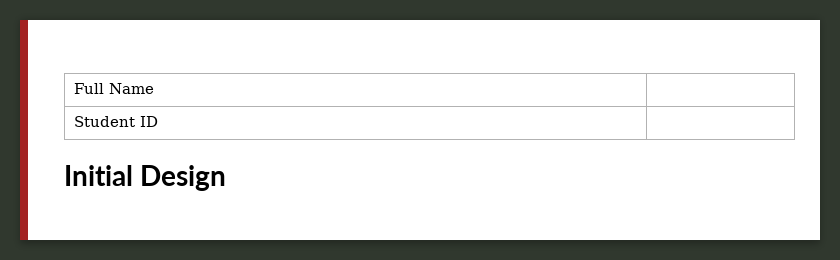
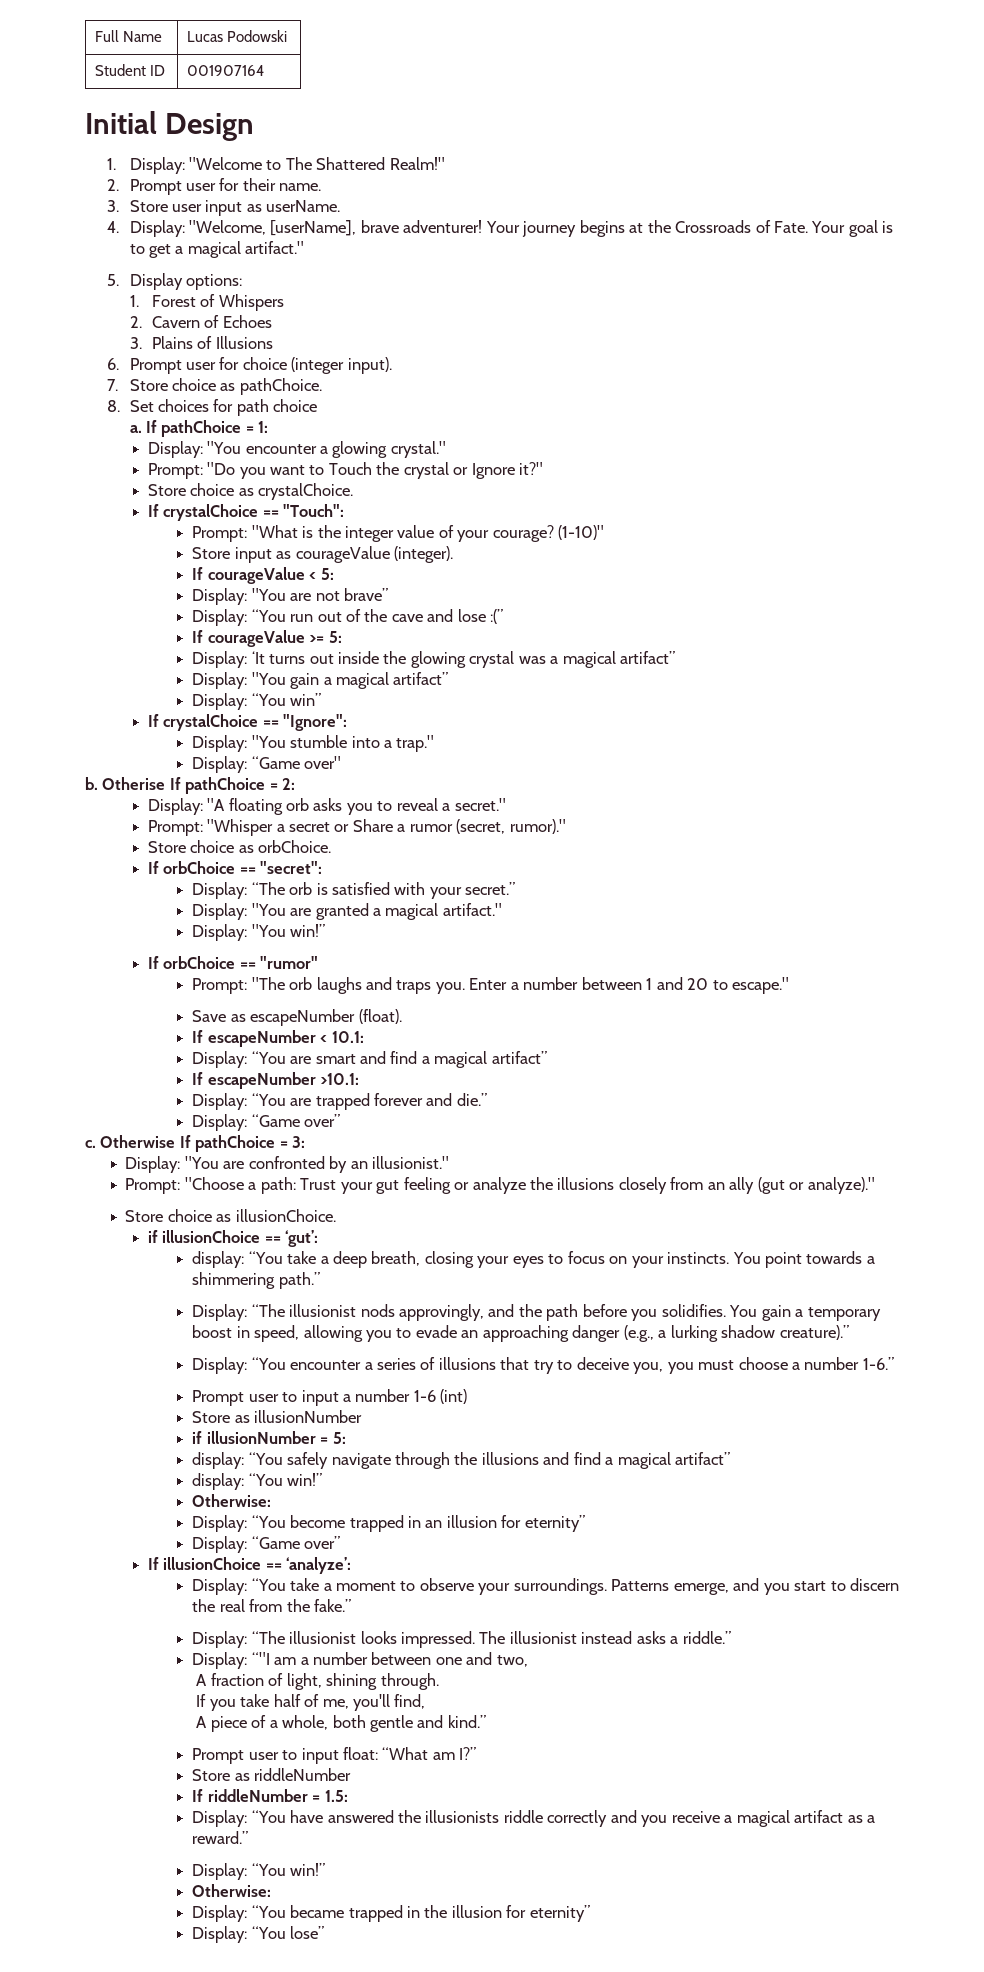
- Full Name |
+ Full Name | Lucas Podowski
- Student ID |
+ Student ID | 001907164
+ 1. Display: "Welcome to The Shattered Realm!"
+ 2. Prompt user for their name.
+ 3. Store user input as userName.
+ 4. Display: "Welcome, [userName], brave adventurer! Your journey begins at the Crossroads of Fate. Your goal is to get a magical artifact."
+ 5. Display options:
+ 1. Forest of Whispers
+ 2. Cavern of Echoes
+ 3. Plains of Illusions
+ 6. Prompt user for choice (integer input).
+ 7. Store choice as pathChoice.
+ 8. Set choices for path choice
+ a. If pathChoice = 1:
+ Display: "You encounter a glowing crystal."
+ Prompt: "Do you want to Touch the crystal or Ignore it?"
+ Store choice as crystalChoice.
+ If crystalChoice == "Touch":
+ Prompt: "What is the integer value of your courage? (1-10)"
+ Store input as courageValue (integer).
+ If courageValue < 5:
+ Display: "You are not brave”
+ Display: “You run out of the cave and lose :(”
+ If courageValue >= 5:
+ Display: ‘It turns out inside the glowing crystal was a magical artifact”
+ Display: "You gain a magical artifact”
+ Display: “You win”
+ If crystalChoice == "Ignore":
+ Display: "You stumble into a trap."
+ Display: “Game over"
+ b. Otherise If pathChoice = 2:
+ Display: "A floating orb asks you to reveal a secret."
+ Prompt: "Whisper a secret or Share a rumor (secret, rumor)."
+ Store choice as orbChoice.
+ If orbChoice == "secret":
+ Display: “The orb is satisfied with your secret.”
+ Display: "You are granted a magical artifact."
+ Display: "You win!”
+ If orbChoice == "rumor"
+ Prompt: "The orb laughs and traps you. Enter a number between 1 and 20 to escape."
+ Save as escapeNumber (float).
+ If escapeNumber < 10.1:
+ Display: “You are smart and find a magical artifact”
+ If escapeNumber >10.1:
+ Display: “You are trapped forever and die.”
+ Display: “Game over”
+ c. Otherwise If pathChoice = 3:
+ Display: "You are confronted by an illusionist."
+ Prompt: "Choose a path: Trust your gut feeling or analyze the illusions closely from an ally (gut or analyze)."
+ Store choice as illusionChoice.
+ if illusionChoice == ‘gut’:
+ display: “You take a deep breath, closing your eyes to focus on your instincts. You point towards a shimmering path.”
+ Display: “The illusionist nods approvingly, and the path before you solidifies. You gain a temporary boost in speed, allowing you to evade an approaching danger (e.g., a lurking shadow creature).”
+ Display: “You encounter a series of illusions that try to deceive you, you must choose a number 1-6.”
+ Prompt user to input a number 1-6 (int)
+ Store as illusionNumber
+ if illusionNumber = 5:
+ display: “You safely navigate through the illusions and find a magical artifact”
+ display: “You win!”
+ Otherwise:
+ Display: “You become trapped in an illusion for eternity”
+ Display: “Game over”
+ If illusionChoice == ‘analyze’:
+ Display: “You take a moment to observe your surroundings. Patterns emerge, and you start to discern the real from the fake.”
+ Display: “The illusionist looks impressed. The illusionist instead asks a riddle.”
+ Display: “"I am a number between one and two,
+ A fraction of light, shining through.
+ If you take half of me, you'll find,
+ A piece of a whole, both gentle and kind.”
+ Prompt user to input float: “What am I?”
+ Store as riddleNumber
+ If riddleNumber = 1.5:
+ Display: “You have answered the illusionists riddle correctly and you receive a magical artifact as a reward.”
+ Display: “You win!”
+ Otherwise:
+ Display: “You became trapped in the illusion for eternity”
+ Display: “You lose”

